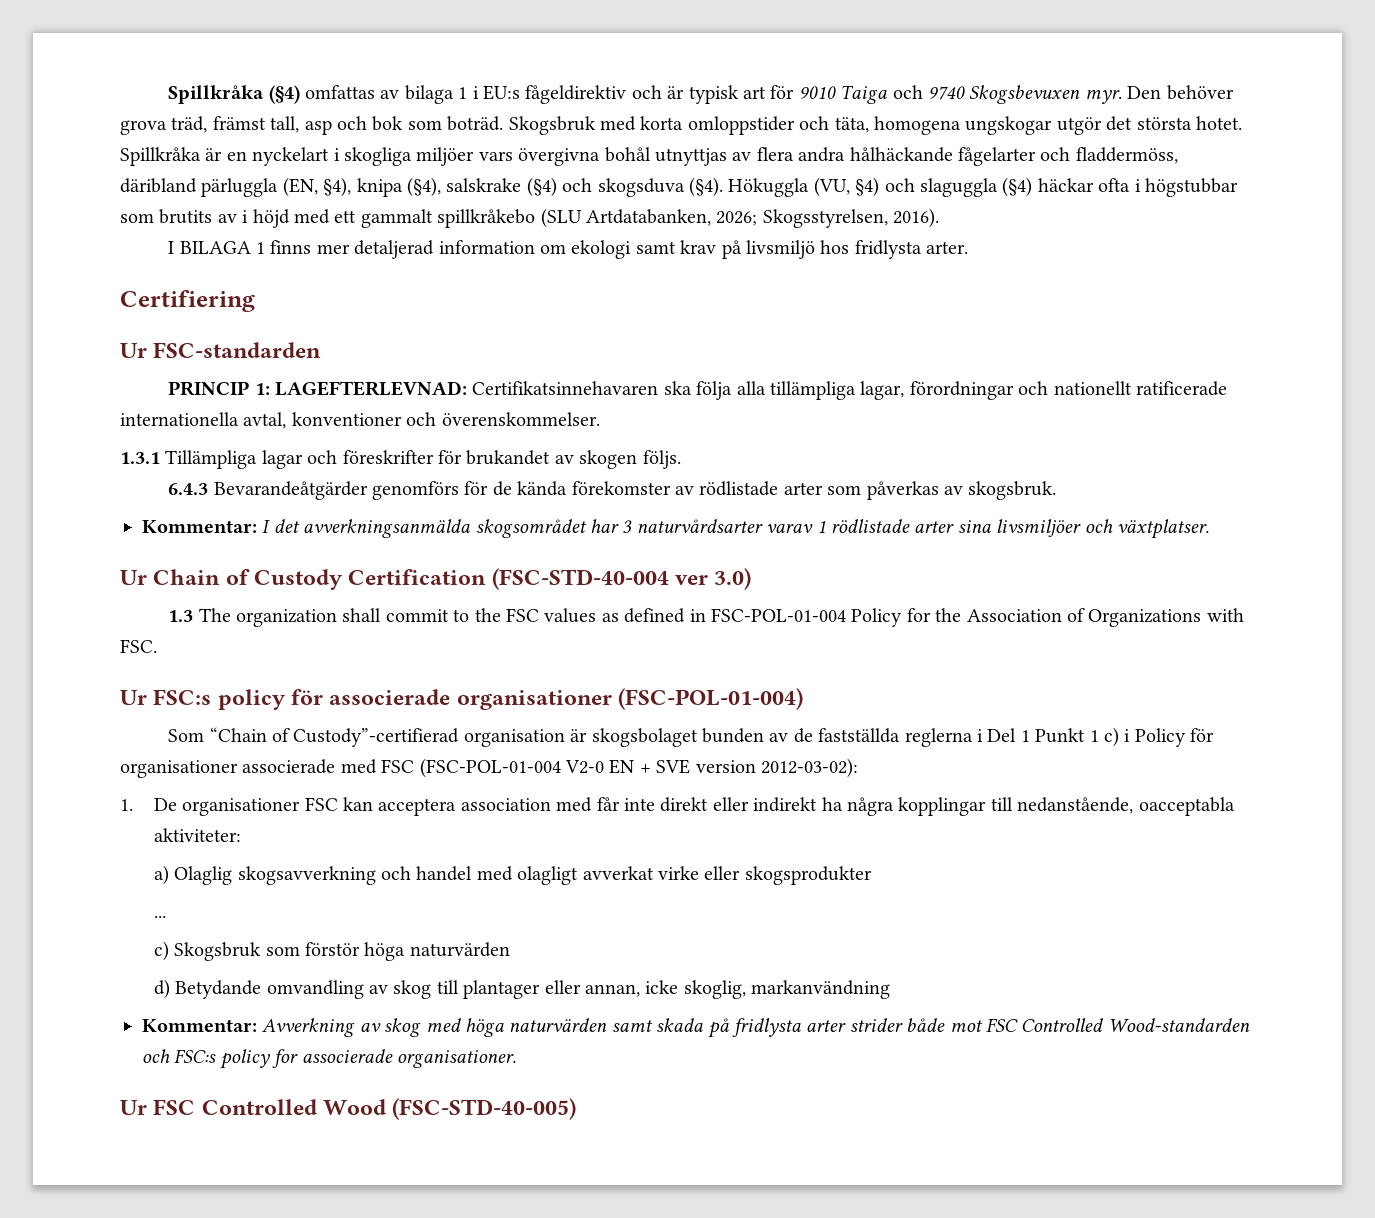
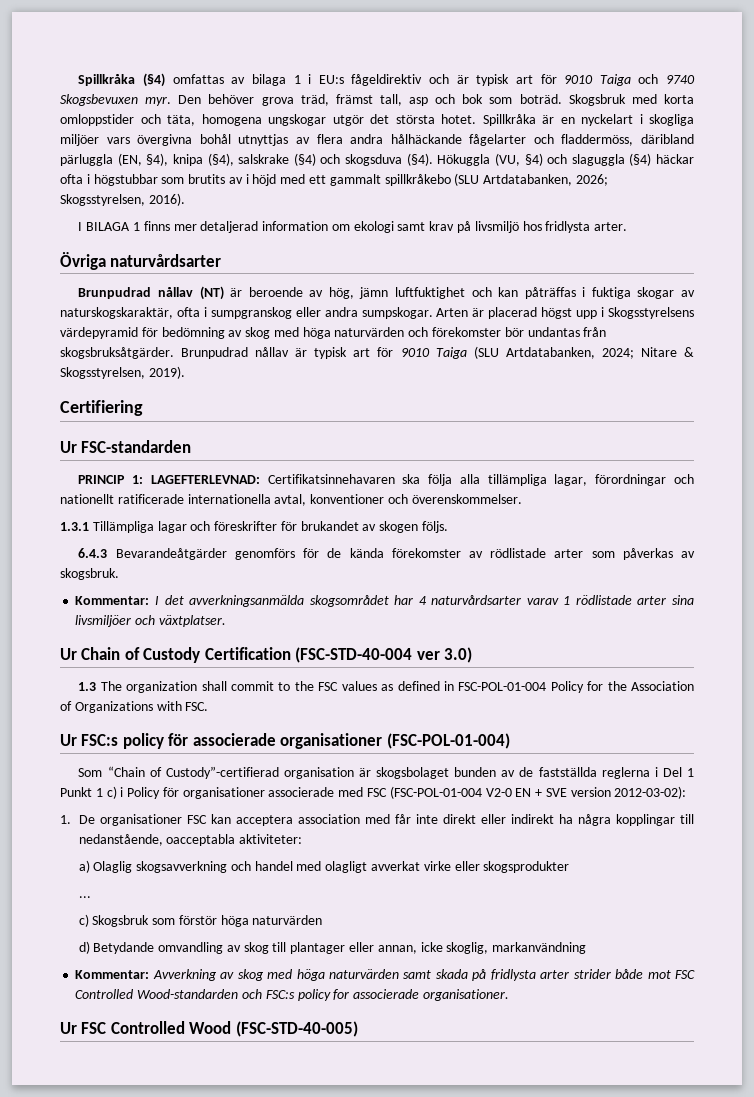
+ Övriga naturvårdsarter
+ Brunpudrad nållav (NT) är beroende av hög, jämn luftfuktighet och kan påträffas i fuktiga skogar av naturskogskaraktär, ofta i sumpgranskog eller andra sumpskogar. Arten är placerad högst upp i Skogsstyrelsens värdepyramid för bedömning av skog med höga naturvärden och förekomster bör undantas från skogsbruksåtgärder. Brunpudrad nållav är typisk art för 9010 Taiga (SLU Artdatabanken, 2024; Nitare & Skogsstyrelsen, 2019).
- Kommentar: I det avverkningsanmälda skogsområdet har 3 naturvårdsarter varav 1 rödlistade arter sina livsmiljöer och växtplatser.
+ Kommentar: I det avverkningsanmälda skogsområdet har 4 naturvårdsarter varav 1 rödlistade arter sina livsmiljöer och växtplatser.

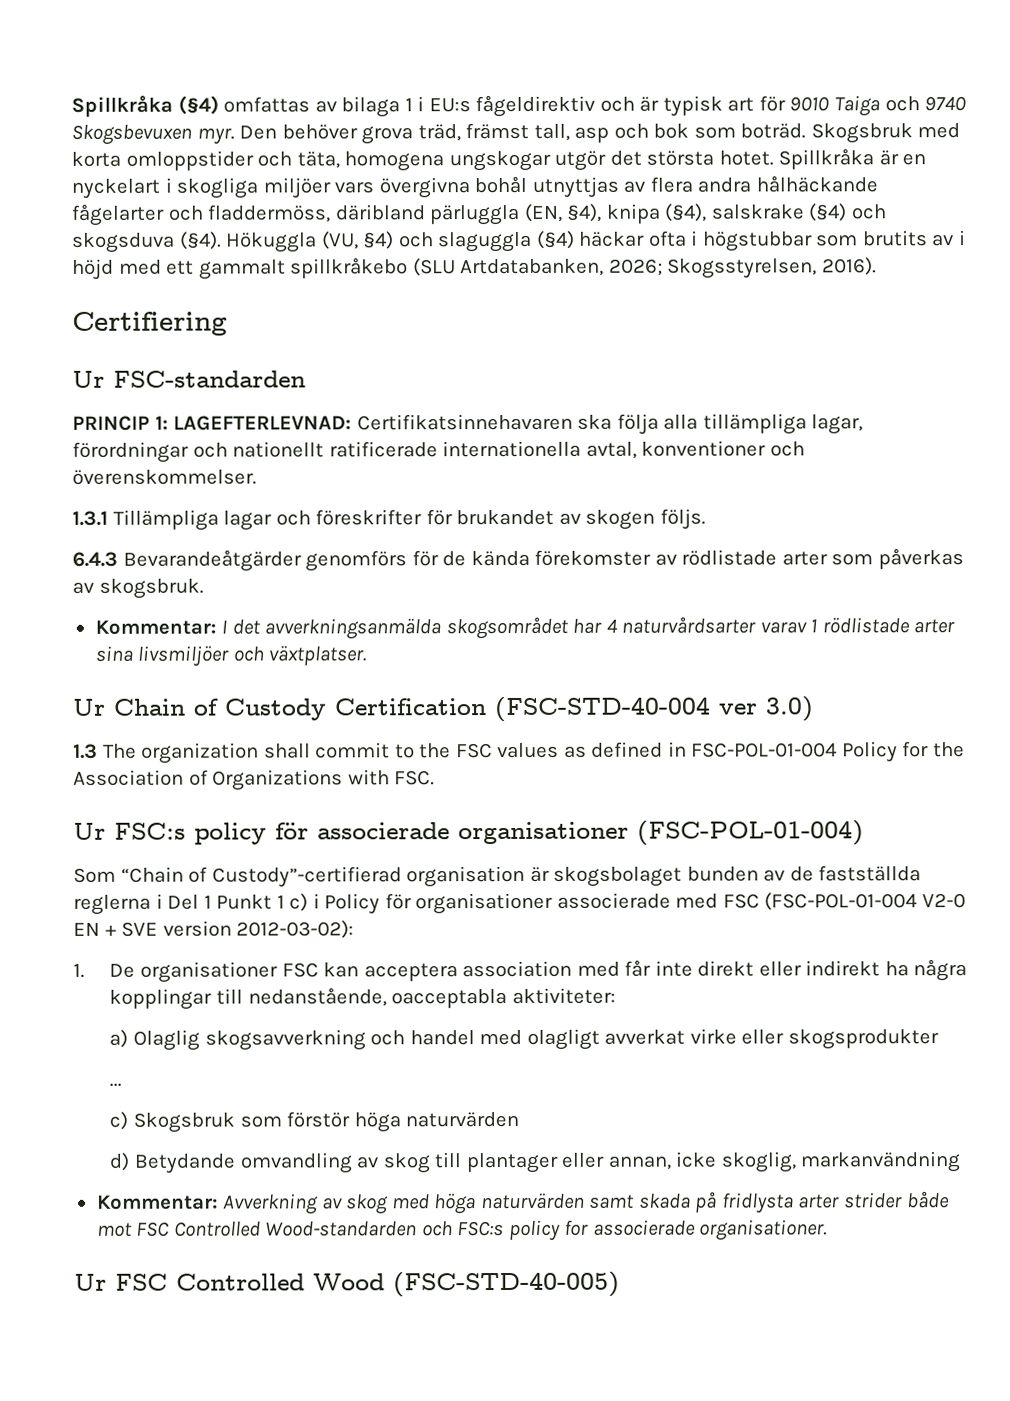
- I BILAGA 1 finns mer detaljerad information om ekologi samt krav på livsmiljö hos fridlysta arter.
- Övriga naturvårdsarter
- Brunpudrad nållav (NT) är beroende av hög, jämn luftfuktighet och kan påträffas i fuktiga skogar av naturskogskaraktär, ofta i sumpgranskog eller andra sumpskogar. Arten är placerad högst upp i Skogsstyrelsens värdepyramid för bedömning av skog med höga naturvärden och förekomster bör undantas från skogsbruksåtgärder. Brunpudrad nållav är typisk art för 9010 Taiga (SLU Artdatabanken, 2024; Nitare & Skogsstyrelsen, 2019).

